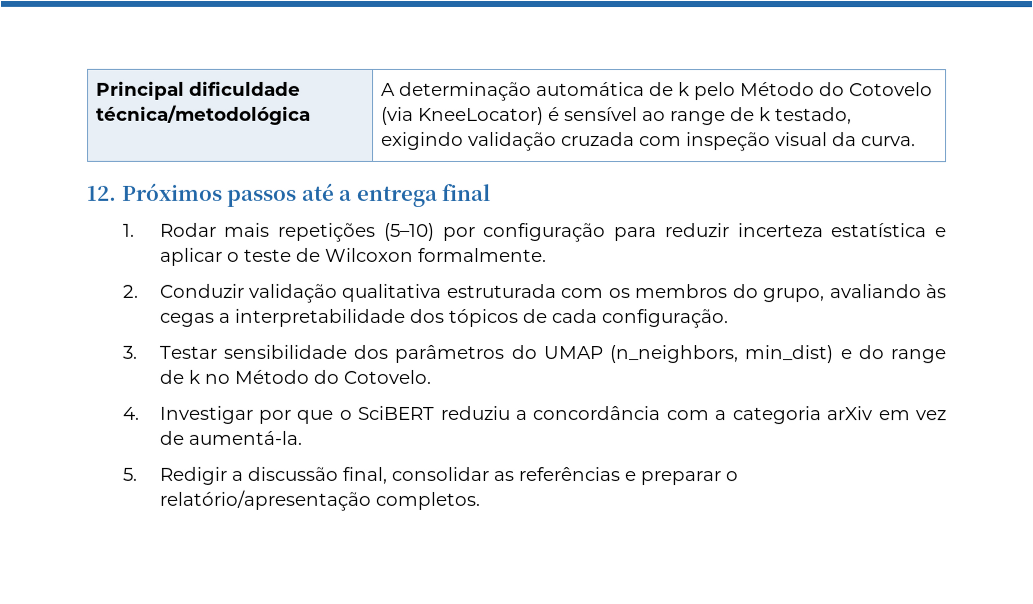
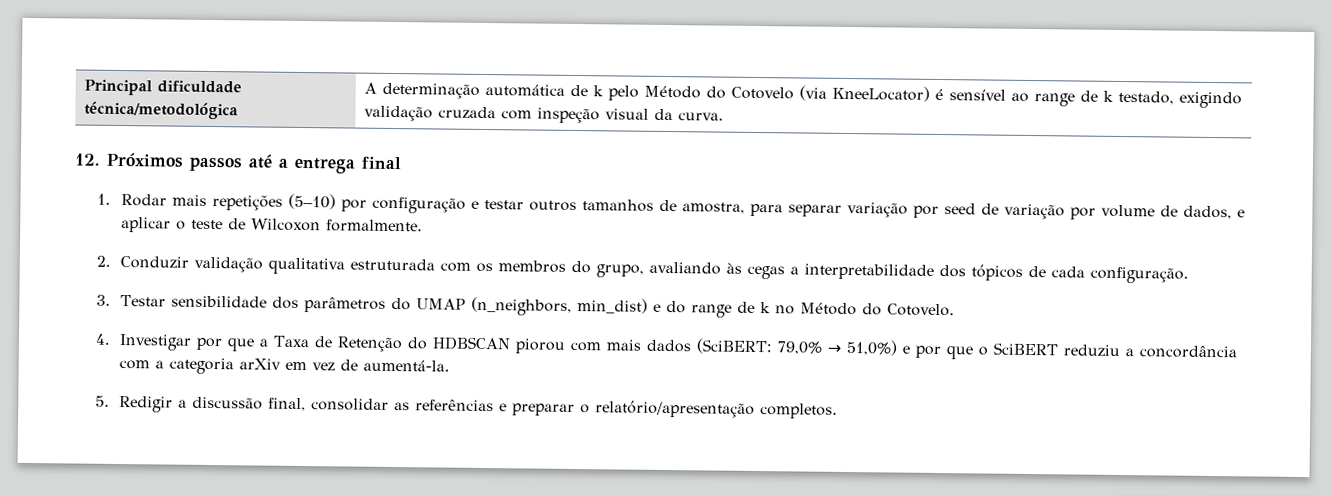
- 1. Rodar mais repetições (5–10) por configuração para reduzir incerteza estatística e aplicar o teste de Wilcoxon formalmente.
+ 1. Rodar mais repetições (5–10) por configuração e testar outros tamanhos de amostra, para separar variação por seed de variação por volume de dados, e aplicar o teste de Wilcoxon formalmente.
- 4. Investigar por que o SciBERT reduziu a concordância com a categoria arXiv em vez de aumentá-la.
+ 4. Investigar por que a Taxa de Retenção do HDBSCAN piorou com mais dados (SciBERT: 79,0% → 51,0%) e por que o SciBERT reduziu a concordância com a categoria arXiv em vez de aumentá-la.

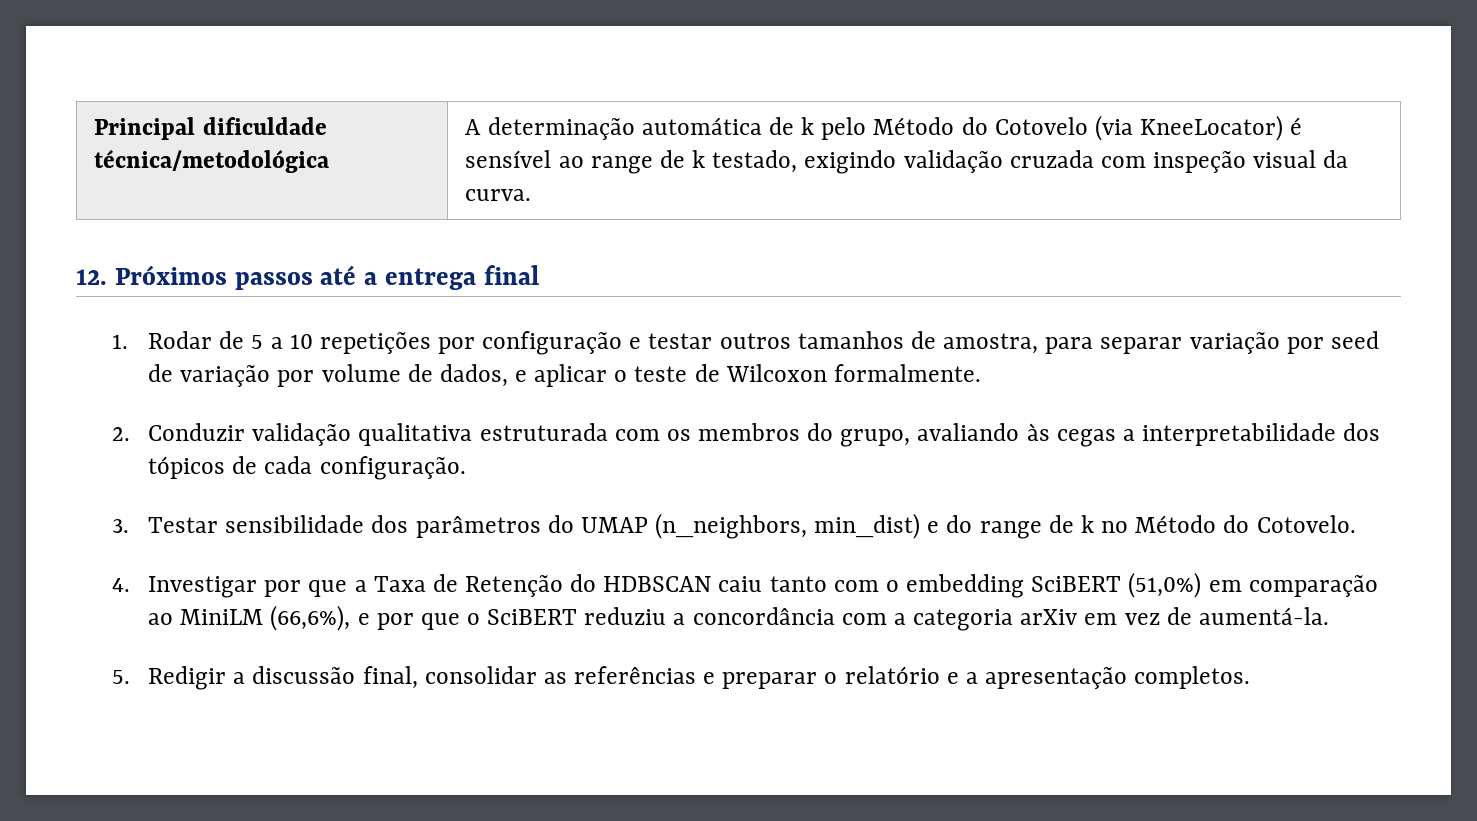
- 1. Rodar mais repetições (5–10) por configuração e testar outros tamanhos de amostra, para separar variação por seed de variação por volume de dados, e aplicar o teste de Wilcoxon formalmente.
+ 1. Rodar de 5 a 10 repetições por configuração e testar outros tamanhos de amostra, para separar variação por seed de variação por volume de dados, e aplicar o teste de Wilcoxon formalmente.
- 4. Investigar por que a Taxa de Retenção do HDBSCAN piorou com mais dados (SciBERT: 79,0% → 51,0%) e por que o SciBERT reduziu a concordância com a categoria arXiv em vez de aumentá-la.
+ 4. Investigar por que a Taxa de Retenção do HDBSCAN caiu tanto com o embedding SciBERT (51,0%) em comparação ao MiniLM (66,6%), e por que o SciBERT reduziu a concordância com a categoria arXiv em vez de aumentá-la.
- 5. Redigir a discussão final, consolidar as referências e preparar o relatório/apresentação completos.
+ 5. Redigir a discussão final, consolidar as referências e preparar o relatório e a apresentação completos.

